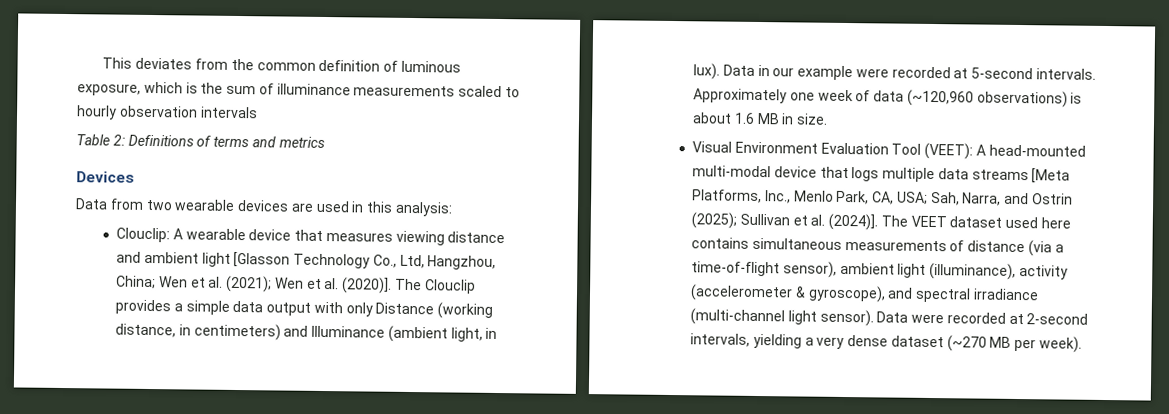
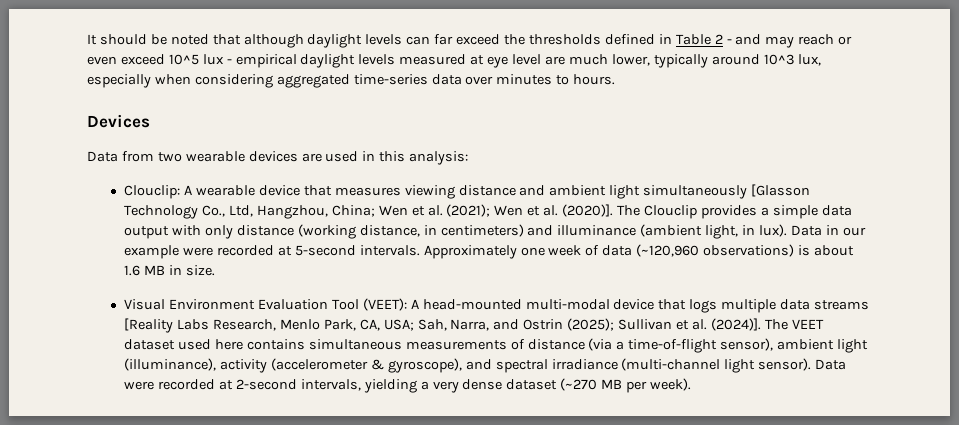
- This deviates from the common definition of luminous exposure, which is the sum of illuminance measurements scaled to hourly observation intervals
- Table 2: Definitions of terms and metrics
+ It should be noted that although daylight levels can far exceed the thresholds defined in Table 2 - and may reach or even exceed 10^5 lux - empirical daylight levels measured at eye level are much lower, typically around 10^3 lux, especially when considering aggregated time-series data over minutes to hours.
- Clouclip: A wearable device that measures viewing distance and ambient light [Glasson Technology Co., Ltd, Hangzhou, China; Wen et al. (2021); Wen et al. (2020)].
+ Clouclip: A wearable device that measures viewing distance and ambient light simultaneously [Glasson Technology Co., Ltd, Hangzhou, China; Wen et al. (2021); Wen et al. (2020)].
- The Clouclip provides a simple data output with only Distance (working distance, in centimeters) and Illuminance (ambient light, in lux).
+ The Clouclip provides a simple data output with only distance (working distance, in centimeters) and illuminance (ambient light, in lux).
- Visual Environment Evaluation Tool (VEET): A head-mounted multi-modal device that logs multiple data streams [Meta Platforms, Inc., Menlo Park, CA, USA; Sah, Narra, and Ostrin (2025); Sullivan et al. (2024)].
+ Visual Environment Evaluation Tool (VEET): A head-mounted multi-modal device that logs multiple data streams [Reality Labs Research, Menlo Park, CA, USA; Sah, Narra, and Ostrin (2025); Sullivan et al. (2024)].

